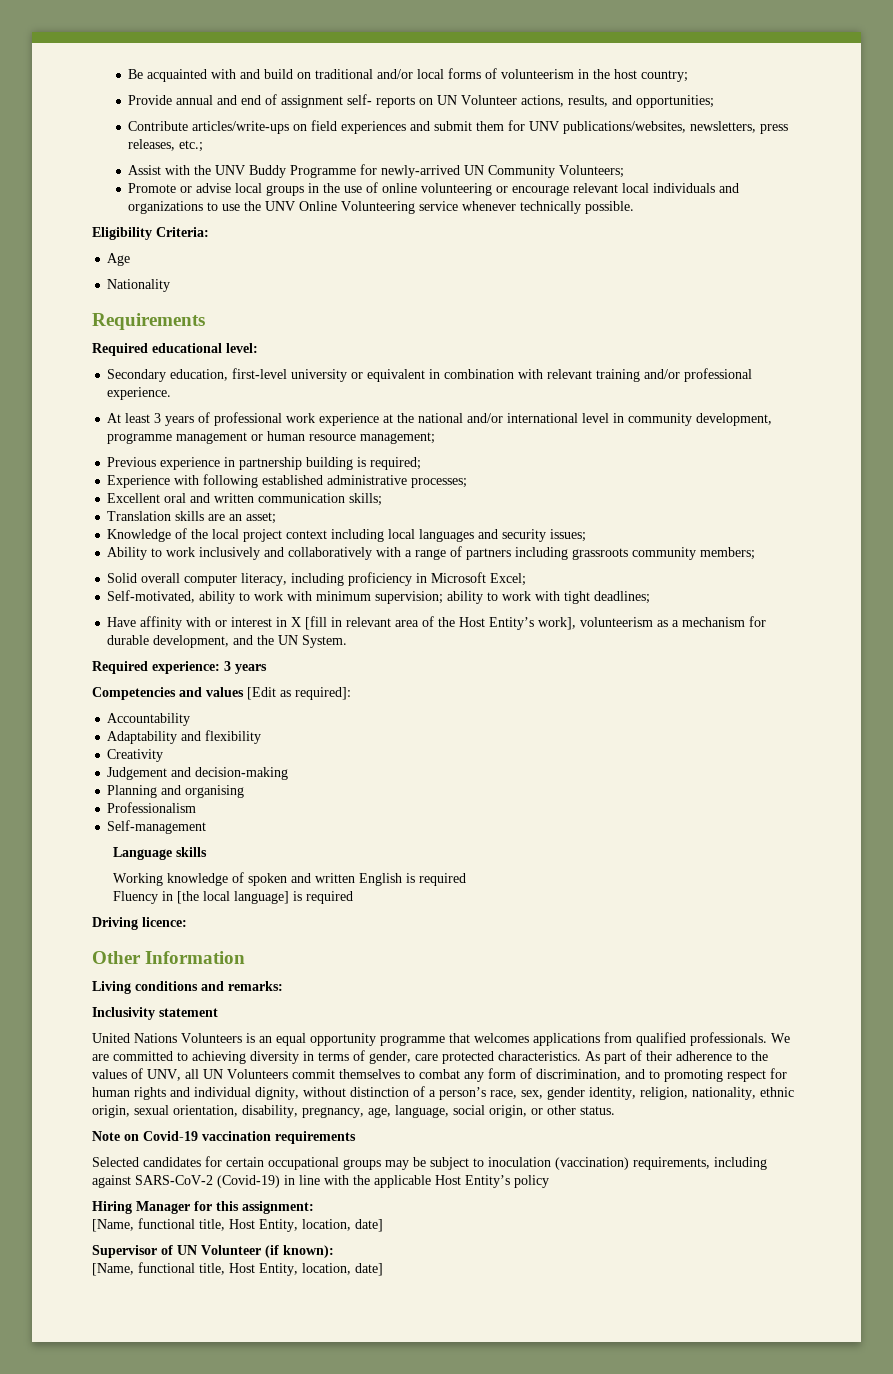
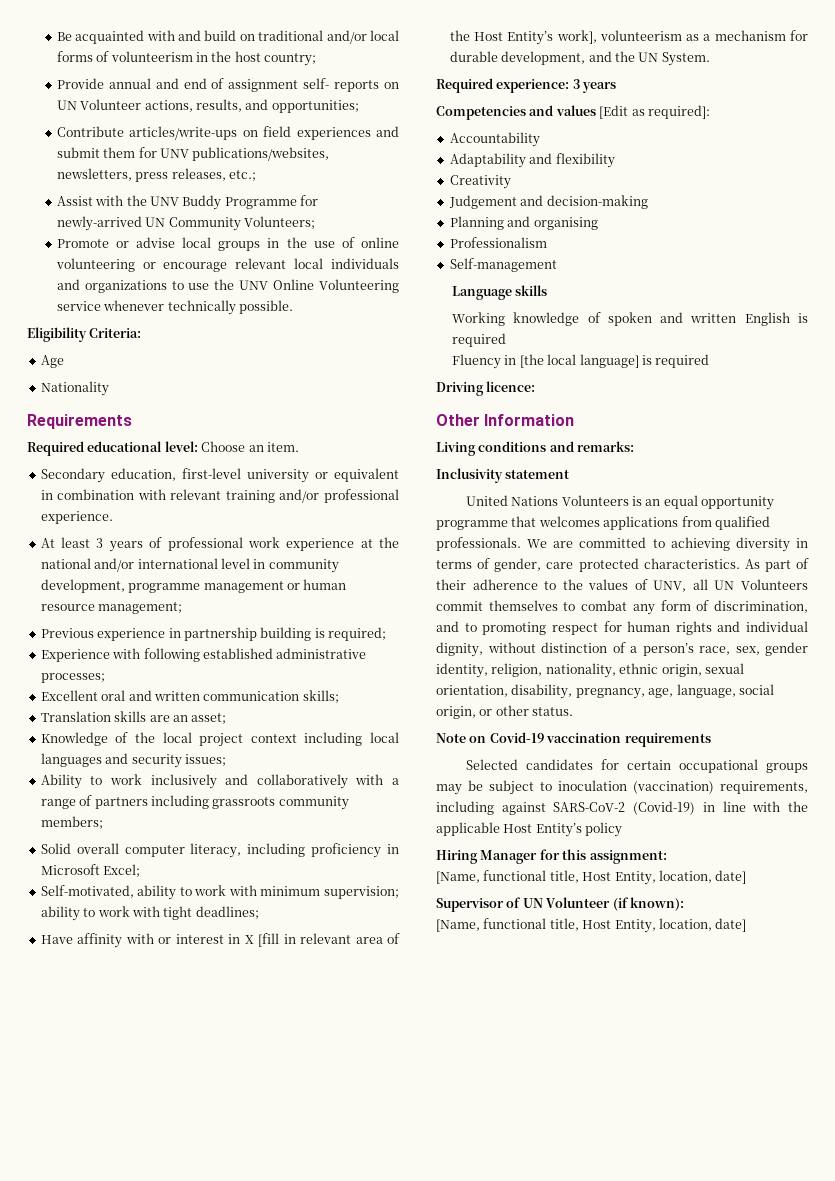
- Required educational level:
+ Required educational level: Choose an item.

